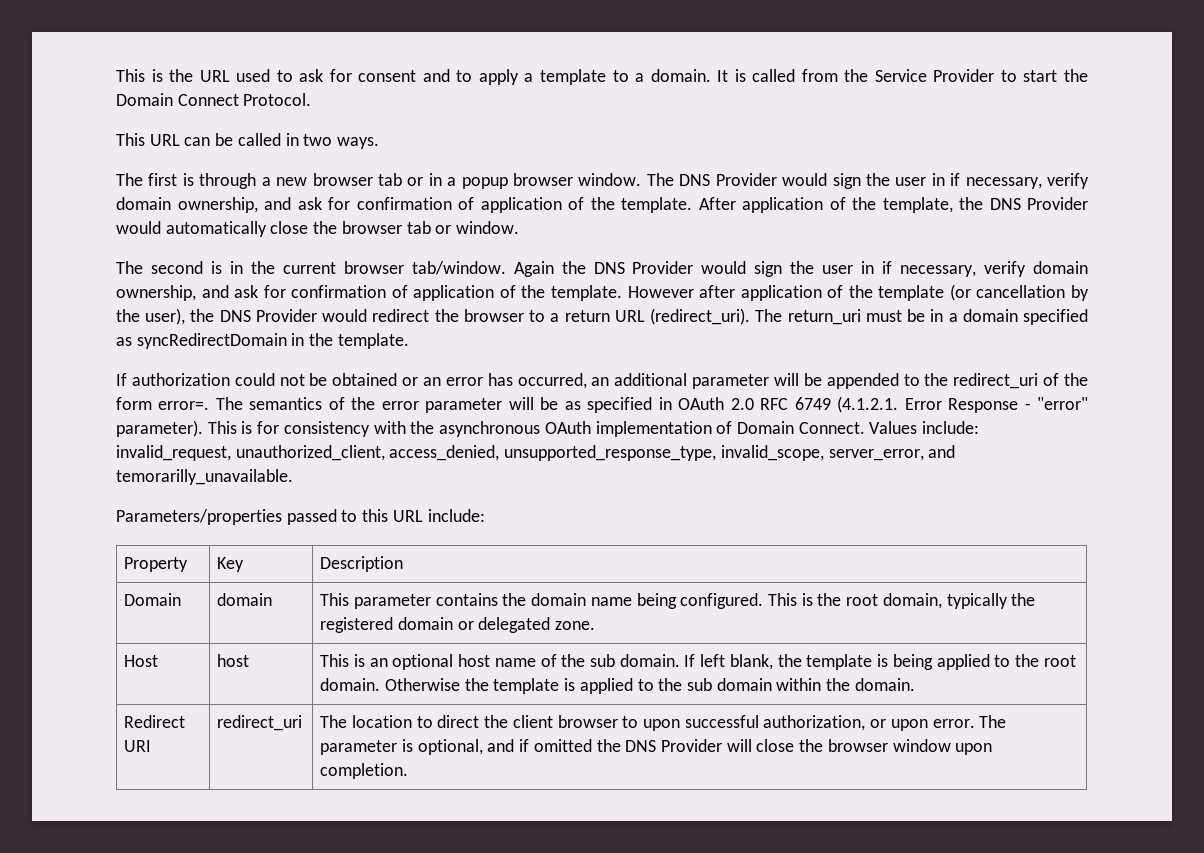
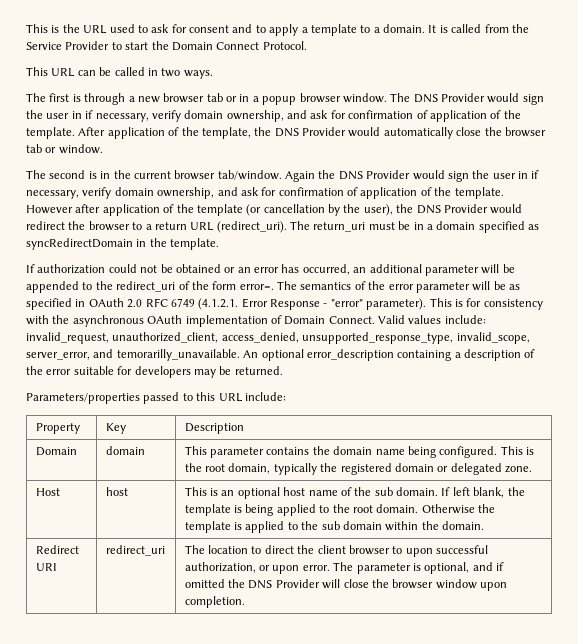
- Values include: invalid_request, unauthorized_client, access_denied, unsupported_response_type, invalid_scope, server_error, and temorarilly_unavailable.
+ Valid values include: invalid_request, unauthorized_client, access_denied, unsupported_response_type, invalid_scope, server_error, and temorarilly_unavailable. An optional error_description containing a description of the error suitable for developers may be returned.

